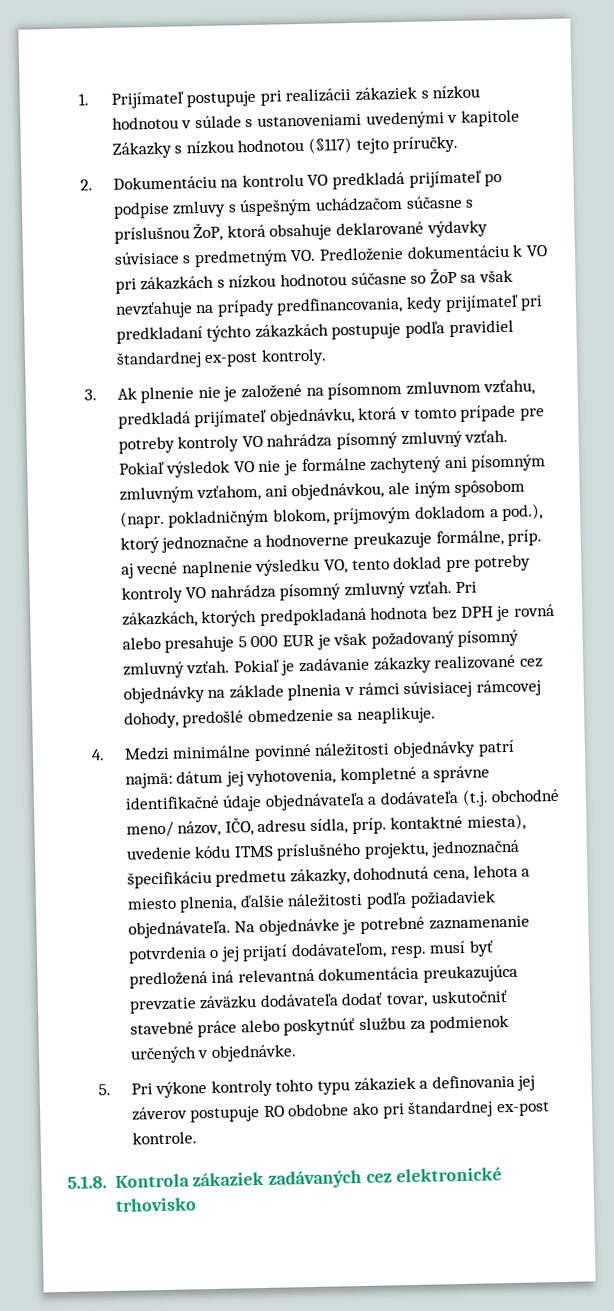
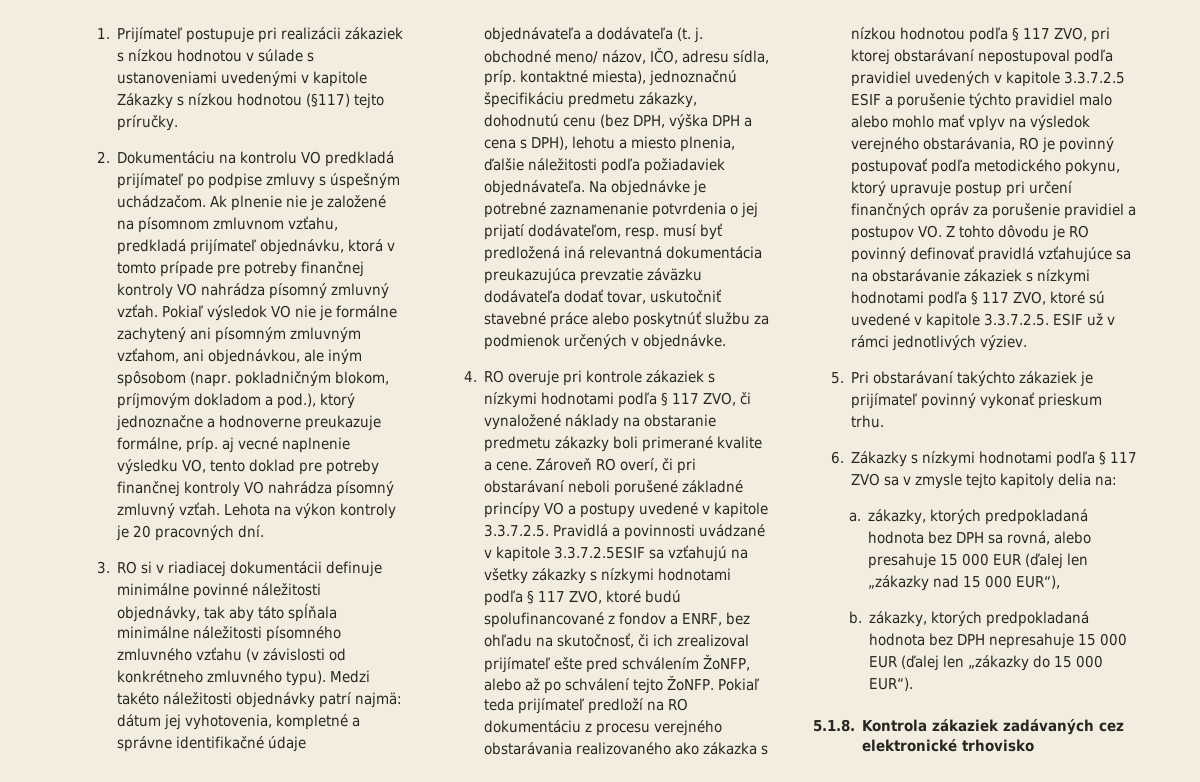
- 2. Dokumentáciu na kontrolu VO predkladá prijímateľ po podpise zmluvy s úspešným uchádzačom súčasne s príslušnou ŽoP, ktorá obsahuje deklarované výdavky súvisiace s predmetným VO. Predloženie dokumentáciu k VO pri zákazkách s nízkou hodnotou súčasne so ŽoP sa však nevzťahuje na prípady predfinancovania, kedy prijímateľ pri predkladaní týchto zákazkách postupuje podľa pravidiel štandardnej ex-post kontroly.
- 3. Ak plnenie nie je založené na písomnom zmluvnom vzťahu, predkladá prijímateľ objednávku, ktorá v tomto prípade pre potreby kontroly VO nahrádza písomný zmluvný vzťah.
+ 2. Dokumentáciu na kontrolu VO predkladá prijímateľ po podpise zmluvy s úspešným uchádzačom. Ak plnenie nie je založené na písomnom zmluvnom vzťahu, predkladá prijímateľ objednávku, ktorá v tomto prípade pre potreby finančnej kontroly VO nahrádza písomný zmluvný vzťah.
- Pokiaľ výsledok VO nie je formálne zachytený ani písomným zmluvným vzťahom, ani objednávkou, ale iným spôsobom (napr. pokladničným blokom, príjmovým dokladom a pod.), ktorý jednoznačne a hodnoverne preukazuje formálne, príp. aj vecné naplnenie výsledku VO, tento doklad pre potreby kontroly VO nahrádza písomný zmluvný vzťah. Pri zákazkách, ktorých predpokladaná hodnota bez DPH je rovná alebo presahuje 5 000 EUR je však požadovaný písomný zmluvný vzťah. Pokiaľ je zadávanie zákazky realizované cez objednávky na základe plnenia v rámci súvisiacej rámcovej dohody, predošlé obmedzenie sa neaplikuje.
- 4. Medzi minimálne povinné náležitosti objednávky patrí najmä:
+ Pokiaľ výsledok VO nie je formálne zachytený ani písomným zmluvným vzťahom, ani objednávkou, ale iným spôsobom (napr. pokladničným blokom, príjmovým dokladom a pod.), ktorý jednoznačne a hodnoverne preukazuje formálne, príp. aj vecné naplnenie výsledku VO, tento doklad pre potreby finančnej kontroly VO nahrádza písomný zmluvný vzťah. Lehota na výkon kontroly je 20 pracovných dní.
+ 3. RO si v riadiacej dokumentácii definuje minimálne povinné náležitosti objednávky, tak aby táto spĺňala minimálne náležitosti písomného zmluvného vzťahu (v závislosti od konkrétneho zmluvného typu). Medzi takéto náležitosti objednávky patrí najmä:
- dátum jej vyhotovenia, kompletné a správne identifikačné údaje objednávateľa a dodávateľa (t.j. obchodné meno/ názov, IČO, adresu sídla, príp. kontaktné miesta), uvedenie kódu ITMS príslušného projektu, jednoznačná špecifikáciu predmetu zákazky, dohodnutá cena, lehota a miesto plnenia, ďalšie náležitosti podľa požiadaviek objednávateľa.
+ dátum jej vyhotovenia, kompletné a správne identifikačné údaje objednávateľa a dodávateľa (t. j. obchodné meno/ názov, IČO, adresu sídla, príp. kontaktné miesta), jednoznačnú špecifikáciu predmetu zákazky, dohodnutú cenu (bez DPH, výška DPH a cena s DPH), lehotu a miesto plnenia, ďalšie náležitosti podľa požiadaviek objednávateľa.
- 5. Pri výkone kontroly tohto typu zákaziek a definovania jej záverov postupuje RO obdobne ako pri štandardnej ex-post kontrole.
+ 4. RO overuje pri kontrole zákaziek s nízkymi hodnotami podľa § 117 ZVO, či vynaložené náklady na obstaranie predmetu zákazky boli primerané kvalite a cene. Zároveň RO overí, či pri obstarávaní neboli porušené základné princípy VO a postupy uvedené v kapitole 3.3.7.2.5. Pravidlá a povinnosti uvádzané v kapitole 3.3.7.2.5ESIF sa vzťahujú na všetky zákazky s nízkymi hodnotami podľa § 117 ZVO, ktoré budú spolufinancované z fondov a ENRF, bez ohľadu na skutočnosť, či ich zrealizoval prijímateľ ešte pred schválením ŽoNFP, alebo až po schválení tejto ŽoNFP. Pokiaľ teda prijímateľ predloží na RO dokumentáciu z procesu verejného obstarávania realizovaného ako zákazka s nízkou hodnotou podľa § 117 ZVO, pri ktorej obstarávaní nepostupoval podľa pravidiel uvedených v kapitole 3.3.7.2.5 ESIF a porušenie týchto pravidiel malo alebo mohlo mať vplyv na výsledok verejného obstarávania, RO je povinný postupovať podľa metodického pokynu, ktorý upravuje postup pri určení finančných opráv za porušenie pravidiel a postupov VO. Z tohto dôvodu je RO povinný definovať pravidlá vzťahujúce sa na obstarávanie zákaziek s nízkymi hodnotami podľa § 117 ZVO, ktoré sú uvedené v kapitole 3.3.7.2.5. ESIF už v rámci jednotlivých výziev.
+ 5. Pri obstarávaní takýchto zákaziek je prijímateľ povinný vykonať prieskum trhu.
+ 6. Zákazky s nízkymi hodnotami podľa § 117 ZVO sa v zmysle tejto kapitoly delia na:
+ a. zákazky, ktorých predpokladaná hodnota bez DPH sa rovná, alebo presahuje 15 000 EUR (ďalej len „zákazky nad 15 000 EUR“),
+ b. zákazky, ktorých predpokladaná hodnota bez DPH nepresahuje 15 000 EUR (ďalej len „zákazky do 15 000 EUR“).

